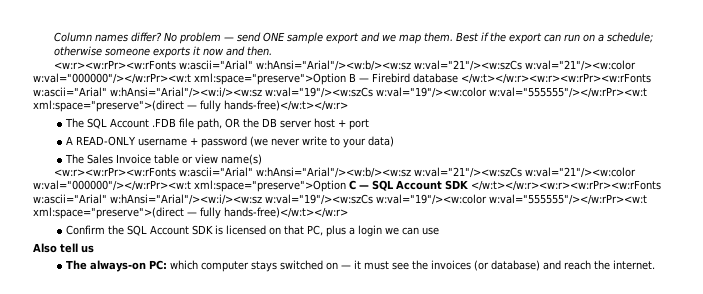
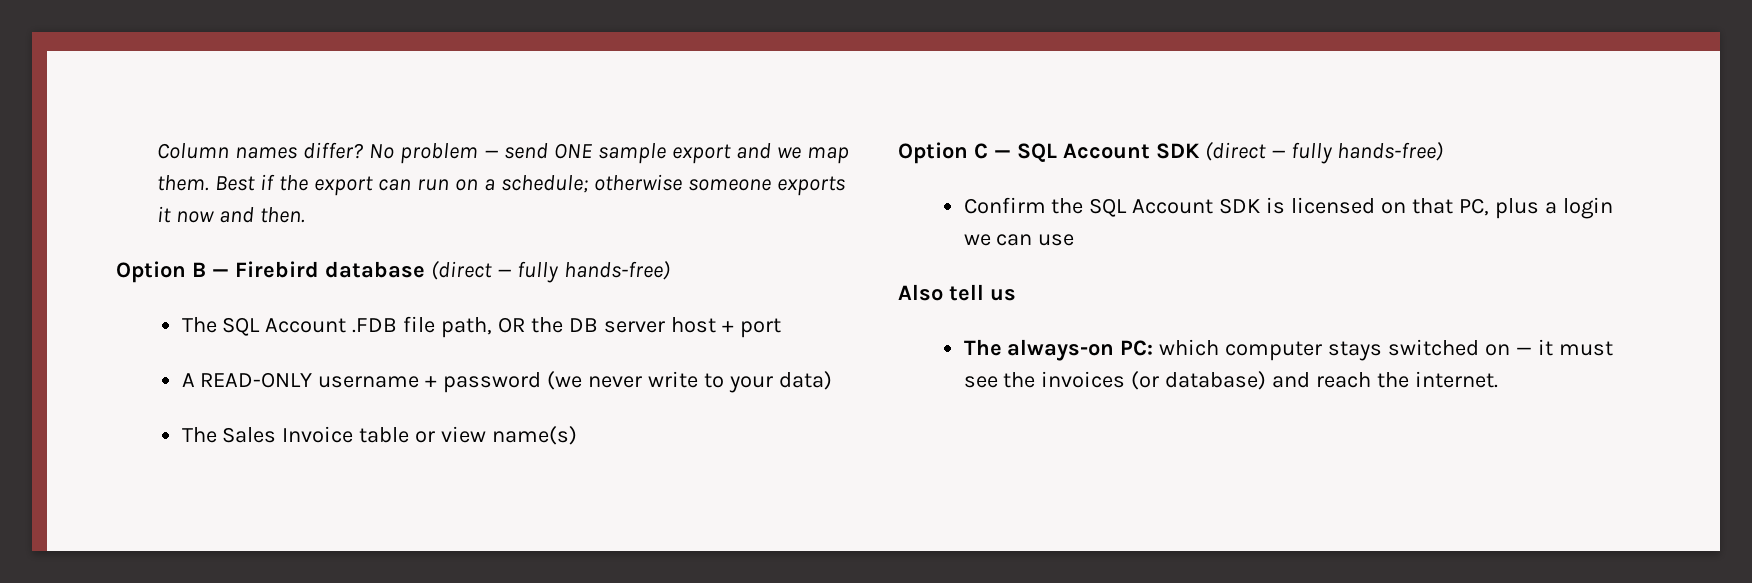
- <w:r><w:rPr><w:rFonts w:ascii="Arial" w:hAnsi="Arial"/><w:b/><w:sz w:val="21"/><w:szCs w:val="21"/><w:color w:val="000000"/></w:rPr><w:t xml:space="preserve">Option B — Firebird database </w:t></w:r><w:r><w:rPr><w:rFonts w:ascii="Arial" w:hAnsi="Arial"/><w:i/><w:sz w:val="19"/><w:szCs w:val="19"/><w:color w:val="555555"/></w:rPr><w:t xml:space="preserve">(direct — fully hands-free)</w:t></w:r>
+ Option B — Firebird database (direct — fully hands-free)
- <w:r><w:rPr><w:rFonts w:ascii="Arial" w:hAnsi="Arial"/><w:b/><w:sz w:val="21"/><w:szCs w:val="21"/><w:color w:val="000000"/></w:rPr><w:t xml:space="preserve">Option C — SQL Account SDK </w:t></w:r><w:r><w:rPr><w:rFonts w:ascii="Arial" w:hAnsi="Arial"/><w:i/><w:sz w:val="19"/><w:szCs w:val="19"/><w:color w:val="555555"/></w:rPr><w:t xml:space="preserve">(direct — fully hands-free)</w:t></w:r>
+ Option C — SQL Account SDK (direct — fully hands-free)

